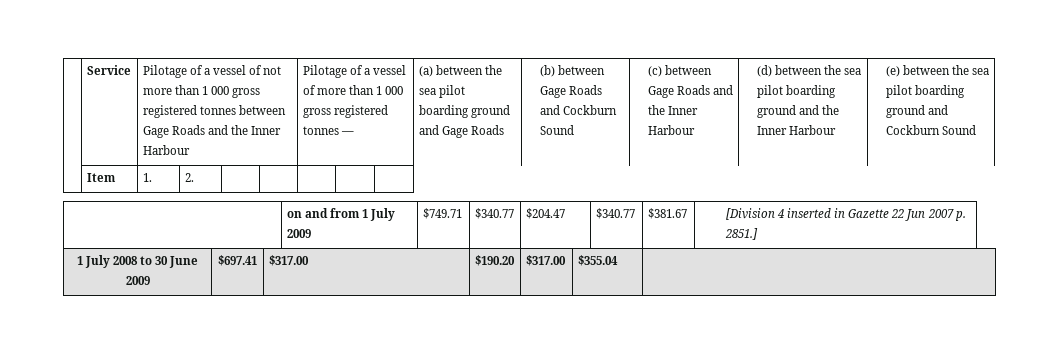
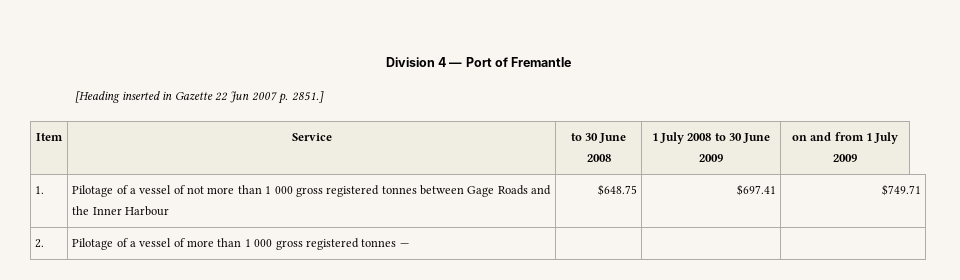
- Service | Pilotage of a vessel of not more than 1 000 gross registered tonnes between Gage Roads and the Inner Harbour | Pilotage of a vessel of more than 1 000 gross registered tonnes — | (a) between the sea pilot boarding ground and Gage Roads | (b) between Gage Roads and Cockburn Sound | (c) between Gage Roads and the Inner Harbour | (d) between the sea pilot boarding ground and the Inner Harbour | (e) between the sea pilot boarding ground and Cockburn Sound
- | Item | 1. | 2. | | | | |
- | on and from 1 July 2009 | $749.71 | $340.77 | $204.47 | $340.77 | $381.67 | [Division 4 inserted in Gazette 22 Jun 2007 p. 2851.]
- 1 July 2008 to 30 June 2009 | $697.41 | $317.00 | $190.20 | $317.00 | $355.04 |
+ Division 4 — Port of Fremantle
+ [Heading inserted in Gazette 22 Jun 2007 p. 2851.]
+ Item | Service | to 30 June 2008 | 1 July 2008 to 30 June 2009 | on and from 1 July 2009
+ 1. | Pilotage of a vessel of not more than 1 000 gross registered tonnes between Gage Roads and the Inner Harbour | $648.75 | $697.41 | $749.71
+ 2. | Pilotage of a vessel of more than 1 000 gross registered tonnes — | | |

